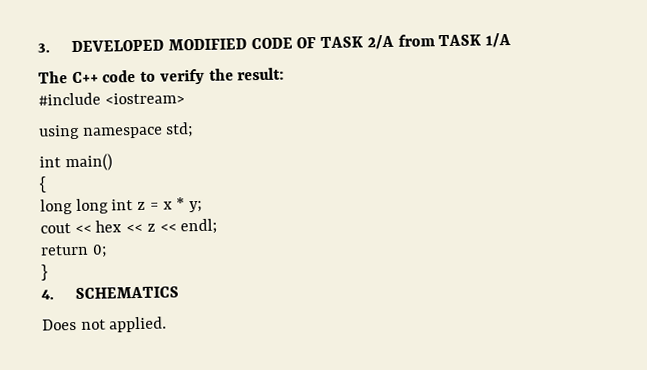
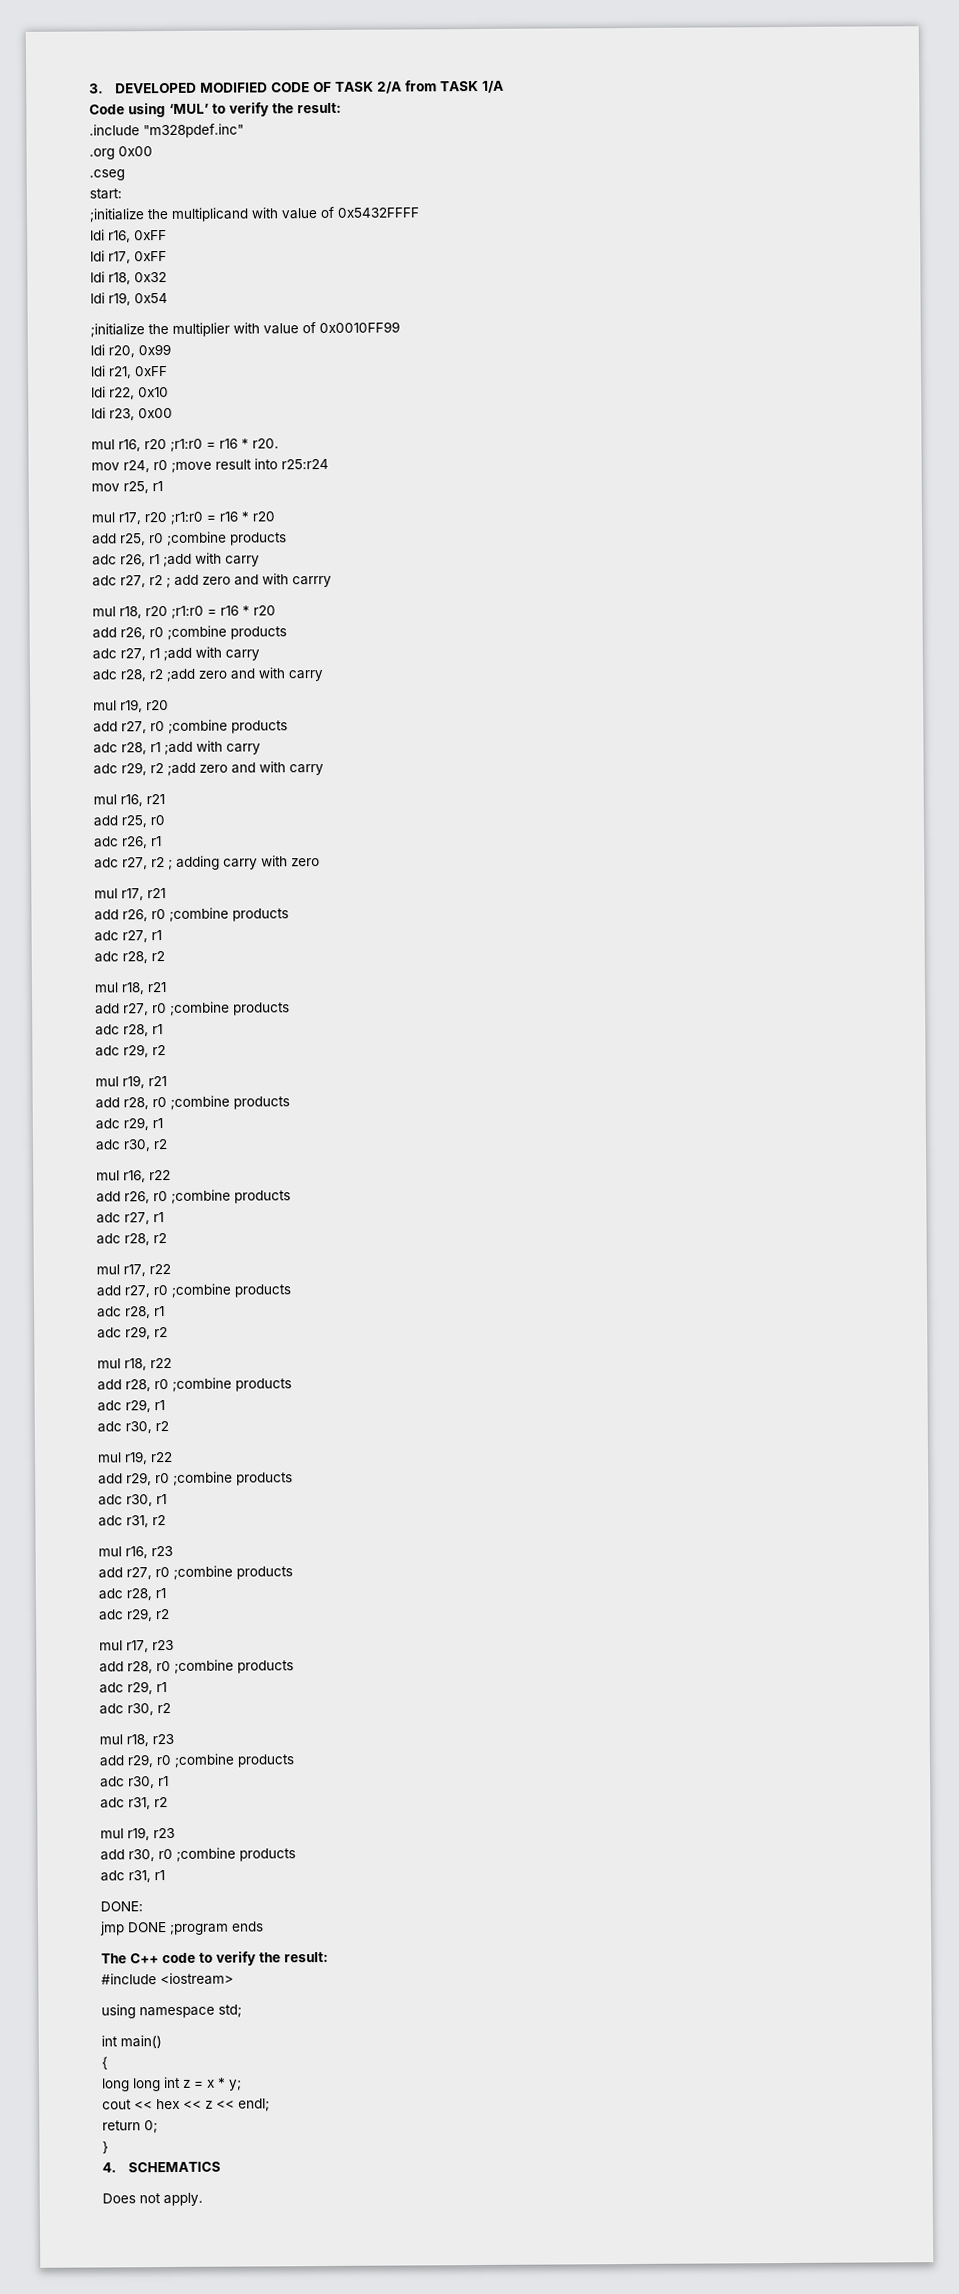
+ Code using ‘MUL’ to verify the result:
+ .include "m328pdef.inc"
+ .org 0x00
+ .cseg
+ start:
+ ;initialize the multiplicand with value of 0x5432FFFF
+ ldi r16, 0xFF
+ ldi r17, 0xFF
+ ldi r18, 0x32
+ ldi r19, 0x54
+ ;initialize the multiplier with value of 0x0010FF99
+ ldi r20, 0x99
+ ldi r21, 0xFF
+ ldi r22, 0x10
+ ldi r23, 0x00
+ mul r16, r20 ;r1:r0 = r16 * r20.
+ mov r24, r0 ;move result into r25:r24
+ mov r25, r1
+ mul r17, r20 ;r1:r0 = r16 * r20
+ add r25, r0 ;combine products
+ adc r26, r1 ;add with carry
+ adc r27, r2 ; add zero and with carrry
+ mul r18, r20 ;r1:r0 = r16 * r20
+ add r26, r0 ;combine products
+ adc r27, r1 ;add with carry
+ adc r28, r2 ;add zero and with carry
+ mul r19, r20
+ add r27, r0 ;combine products
+ adc r28, r1 ;add with carry
+ adc r29, r2 ;add zero and with carry
+ mul r16, r21
+ add r25, r0
+ adc r26, r1
+ adc r27, r2 ; adding carry with zero
+ mul r17, r21
+ add r26, r0 ;combine products
+ adc r27, r1
+ adc r28, r2
+ mul r18, r21
+ add r27, r0 ;combine products
+ adc r28, r1
+ adc r29, r2
+ mul r19, r21
+ add r28, r0 ;combine products
+ adc r29, r1
+ adc r30, r2
+ mul r16, r22
+ add r26, r0 ;combine products
+ adc r27, r1
+ adc r28, r2
+ mul r17, r22
+ add r27, r0 ;combine products
+ adc r28, r1
+ adc r29, r2
+ mul r18, r22
+ add r28, r0 ;combine products
+ adc r29, r1
+ adc r30, r2
+ mul r19, r22
+ add r29, r0 ;combine products
+ adc r30, r1
+ adc r31, r2
+ mul r16, r23
+ add r27, r0 ;combine products
+ adc r28, r1
+ adc r29, r2
+ mul r17, r23
+ add r28, r0 ;combine products
+ adc r29, r1
+ adc r30, r2
+ mul r18, r23
+ add r29, r0 ;combine products
+ adc r30, r1
+ adc r31, r2
+ mul r19, r23
+ add r30, r0 ;combine products
+ adc r31, r1
+ DONE:
+ jmp DONE ;program ends
- Does not applied.
+ Does not apply.

